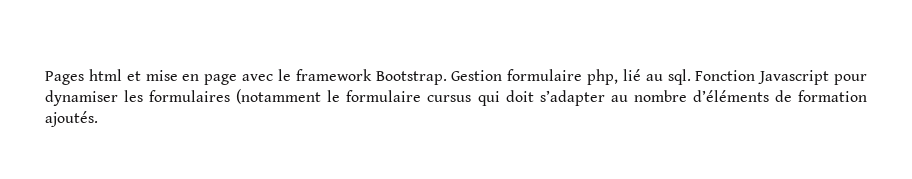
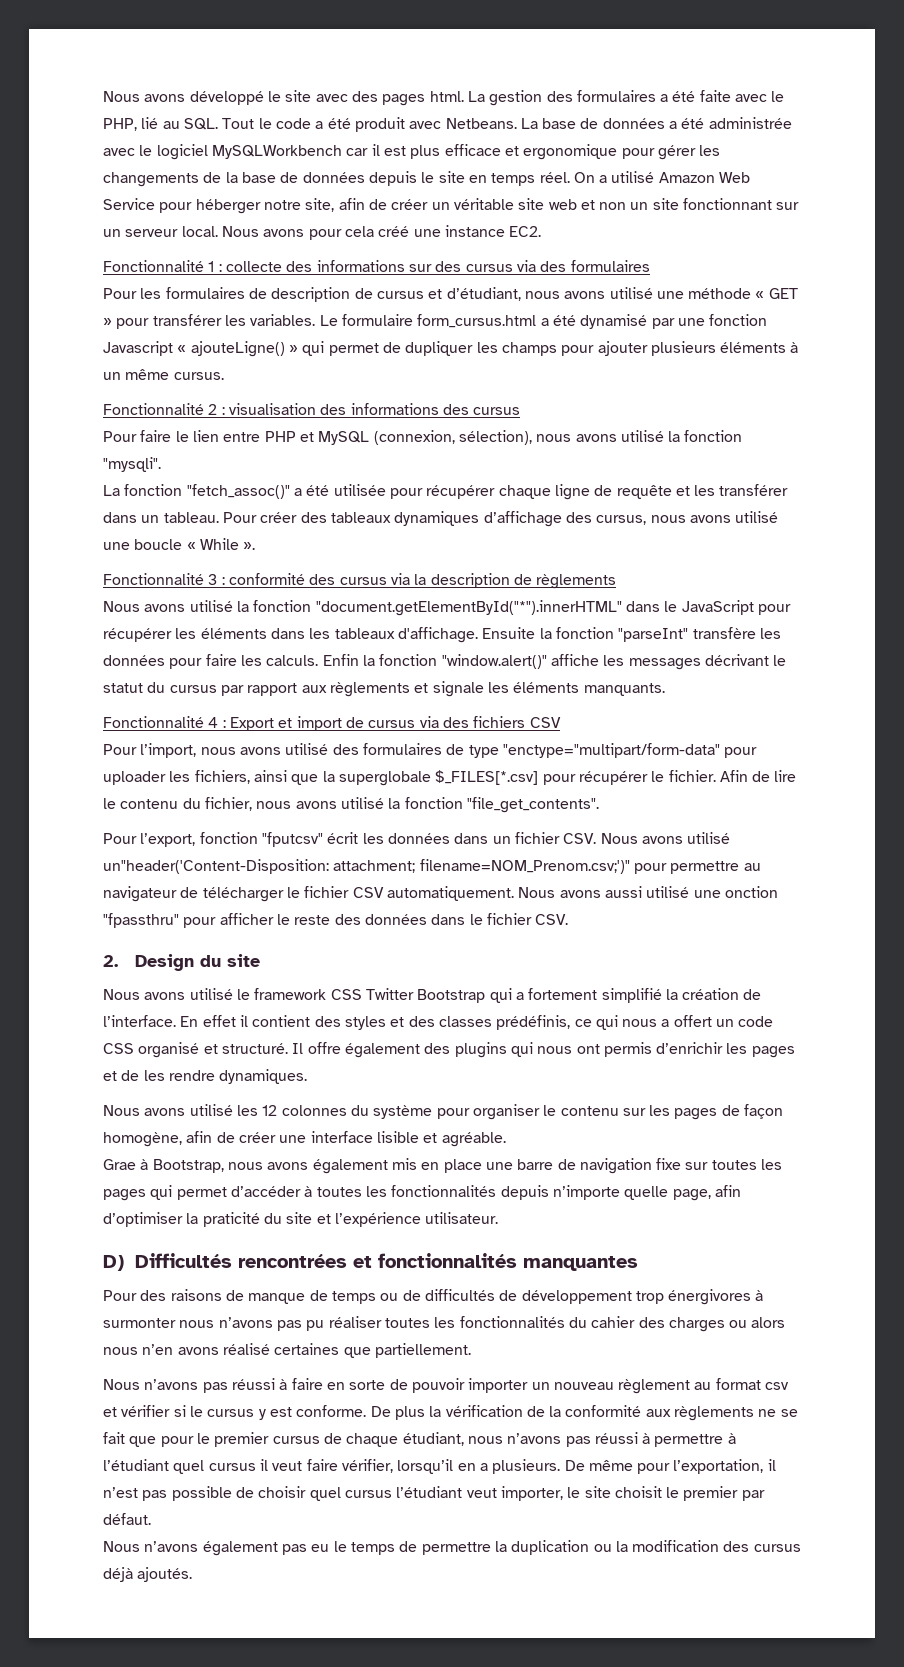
- Pages html et mise en page avec le framework Bootstrap. Gestion formulaire php, lié au sql. Fonction Javascript pour dynamiser les formulaires (notamment le formulaire cursus qui doit s’adapter au nombre d’éléments de formation ajoutés.
+ Nous avons développé le site avec des pages html. La gestion des formulaires a été faite avec le PHP, lié au SQL. Tout le code a été produit avec Netbeans. La base de données a été administrée avec le logiciel MySQLWorkbench car il est plus efficace et ergonomique pour gérer les changements de la base de données depuis le site en temps réel. On a utilisé Amazon Web Service pour héberger notre site, afin de créer un véritable site web et non un site fonctionnant sur un serveur local. Nous avons pour cela créé une instance EC2.
+ Fonctionnalité 1 : collecte des informations sur des cursus via des formulaires
+ Pour les formulaires de description de cursus et d’étudiant, nous avons utilisé une méthode « GET » pour transférer les variables. Le formulaire form_cursus.html a été dynamisé par une fonction Javascript « ajouteLigne() » qui permet de dupliquer les champs pour ajouter plusieurs éléments à un même cursus.
+ Fonctionnalité 2 : visualisation des informations des cursus
+ Pour faire le lien entre PHP et MySQL (connexion, sélection), nous avons utilisé la fonction "mysqli".
+ La fonction "fetch_assoc()" a été utilisée pour récupérer chaque ligne de requête et les transférer dans un tableau. Pour créer des tableaux dynamiques d’affichage des cursus, nous avons utilisé une boucle « While ».
+ Fonctionnalité 3 : conformité des cursus via la description de règlements
+ Nous avons utilisé la fonction "document.getElementById("*").innerHTML" dans le JavaScript pour récupérer les éléments dans les tableaux d'affichage. Ensuite la fonction "parseInt" transfère les données pour faire les calculs. Enfin la fonction "window.alert()" affiche les messages décrivant le statut du cursus par rapport aux règlements et signale les éléments manquants.
+ Fonctionnalité 4 : Export et import de cursus via des fichiers CSV
+ Pour l’import, nous avons utilisé des formulaires de type "enctype="multipart/form-data" pour uploader les fichiers, ainsi que la superglobale $_FILES[*.csv] pour récupérer le fichier. Afin de lire le contenu du fichier, nous avons utilisé la fonction "file_get_contents".
+ Pour l’export, fonction "fputcsv" écrit les données dans un fichier CSV. Nous avons utilisé un"header('Content-Disposition: attachment; filename=NOM_Prenom.csv;')" pour permettre au navigateur de télécharger le fichier CSV automatiquement. Nous avons aussi utilisé une onction "fpassthru" pour afficher le reste des données dans le fichier CSV.
+ 2. Design du site
+ Nous avons utilisé le framework CSS Twitter Bootstrap qui a fortement simplifié la création de l’interface. En effet il contient des styles et des classes prédéfinis, ce qui nous a offert un code CSS organisé et structuré. Il offre également des plugins qui nous ont permis d’enrichir les pages et de les rendre dynamiques.
+ Nous avons utilisé les 12 colonnes du système pour organiser le contenu sur les pages de façon homogène, afin de créer une interface lisible et agréable.
+ Grae à Bootstrap, nous avons également mis en place une barre de navigation fixe sur toutes les pages qui permet d’accéder à toutes les fonctionnalités depuis n’importe quelle page, afin d’optimiser la praticité du site et l’expérience utilisateur.
+ D) Difficultés rencontrées et fonctionnalités manquantes
+ Pour des raisons de manque de temps ou de difficultés de développement trop énergivores à surmonter nous n’avons pas pu réaliser toutes les fonctionnalités du cahier des charges ou alors nous n’en avons réalisé certaines que partiellement.
+ Nous n’avons pas réussi à faire en sorte de pouvoir importer un nouveau règlement au format csv et vérifier si le cursus y est conforme. De plus la vérification de la conformité aux règlements ne se fait que pour le premier cursus de chaque étudiant, nous n’avons pas réussi à permettre à l’étudiant quel cursus il veut faire vérifier, lorsqu’il en a plusieurs. De même pour l’exportation, il n’est pas possible de choisir quel cursus l’étudiant veut importer, le site choisit le premier par défaut.
+ Nous n’avons également pas eu le temps de permettre la duplication ou la modification des cursus déjà ajoutés.

